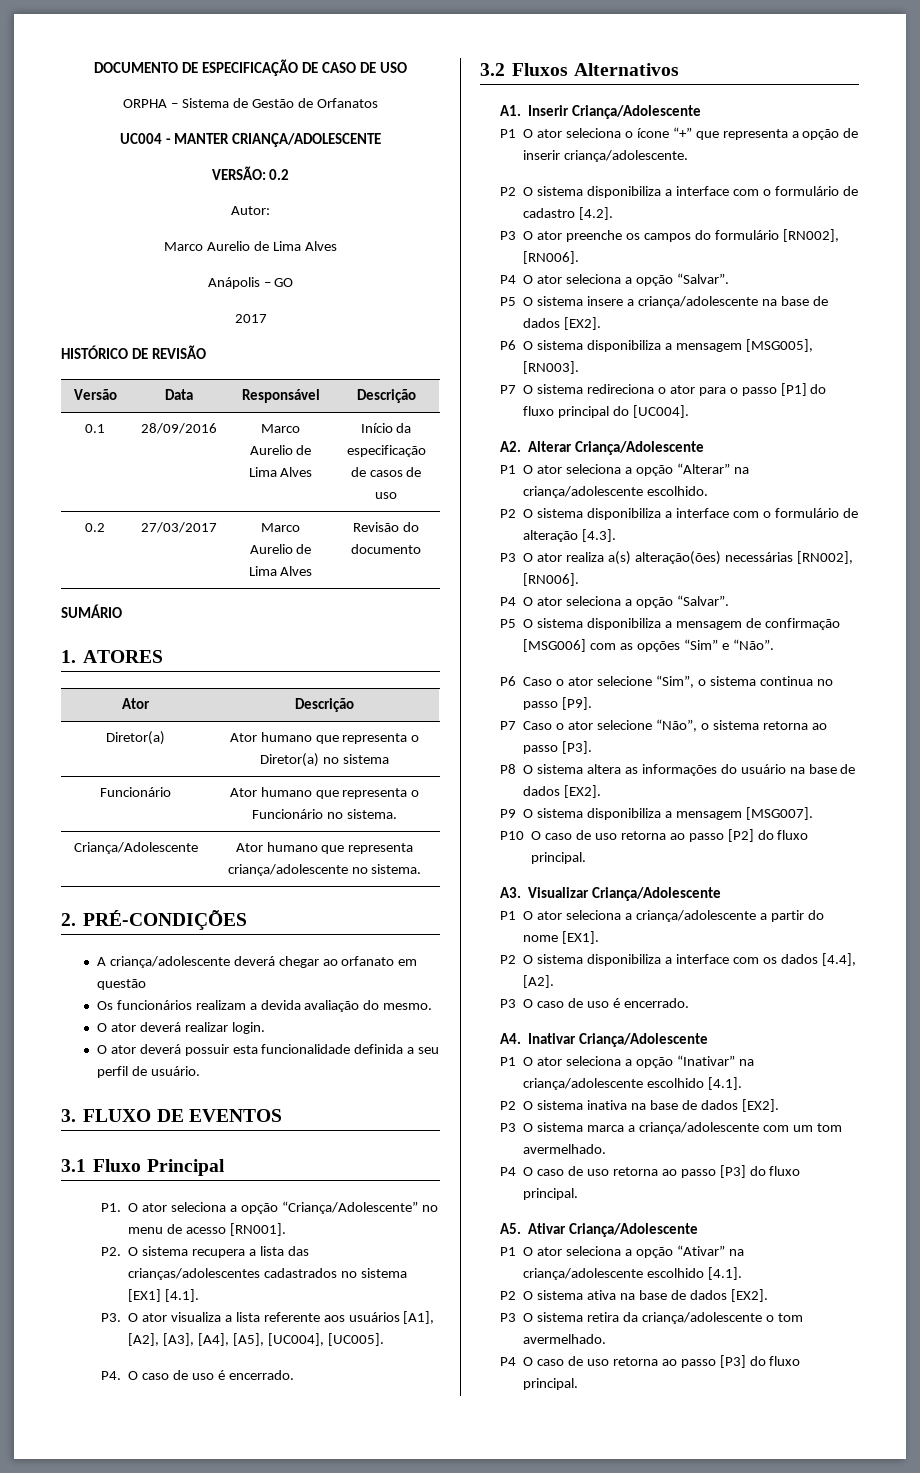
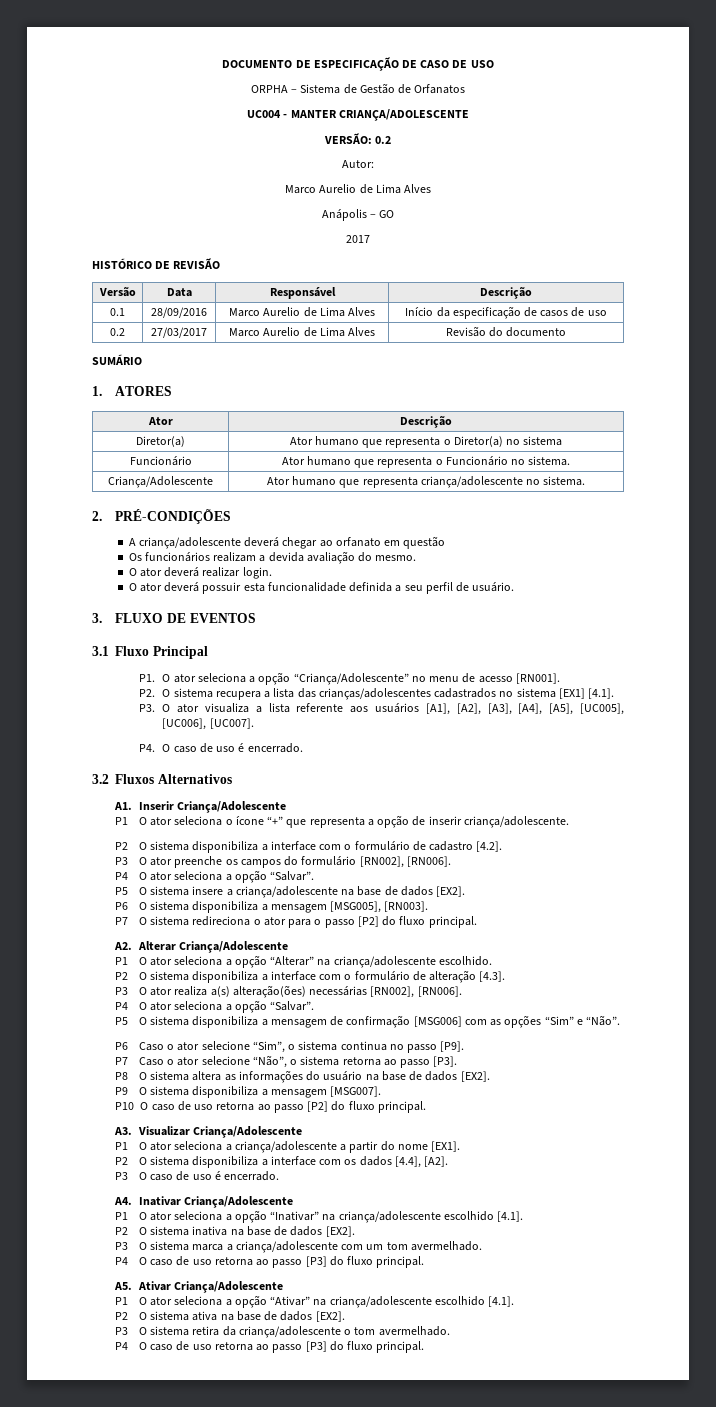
- P3. O ator visualiza a lista referente aos usuários [A1], [A2], [A3], [A4], [A5], [UC004], [UC005].
+ P3. O ator visualiza a lista referente aos usuários [A1], [A2], [A3], [A4], [A5], [UC005], [UC006], [UC007].
- P7 O sistema redireciona o ator para o passo [P1] do fluxo principal do [UC004].
+ P7 O sistema redireciona o ator para o passo [P2] do fluxo principal.

